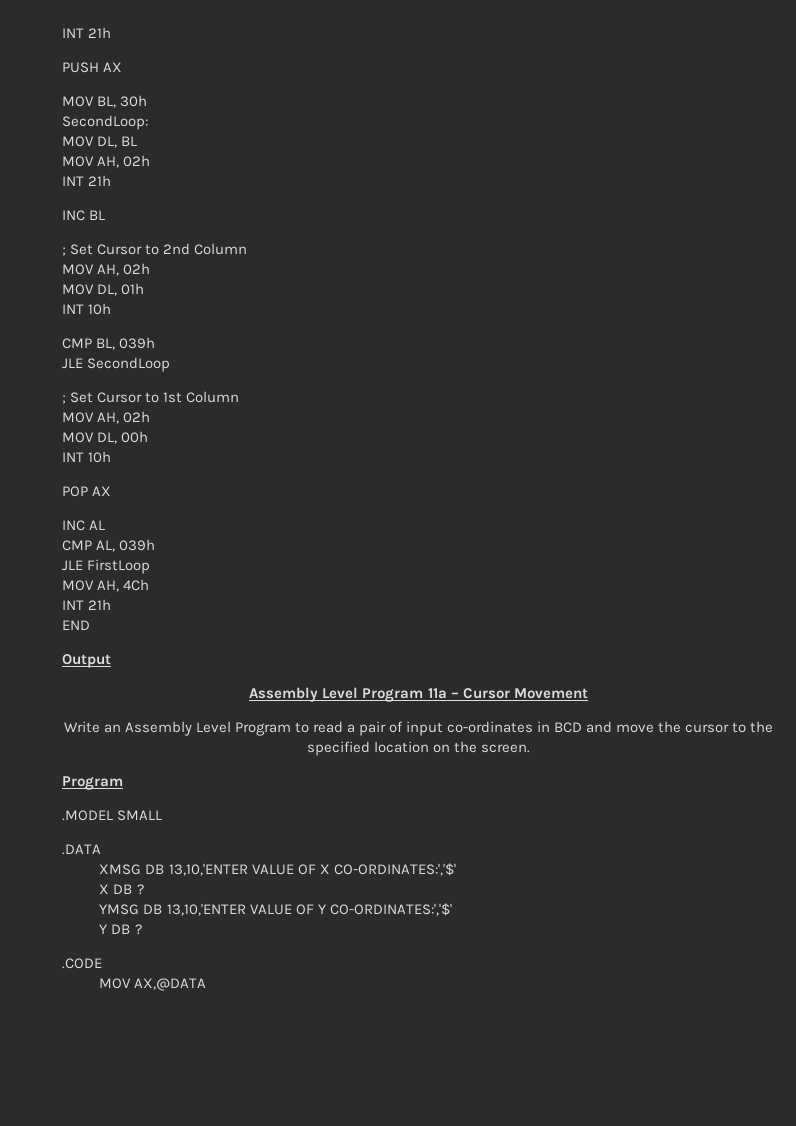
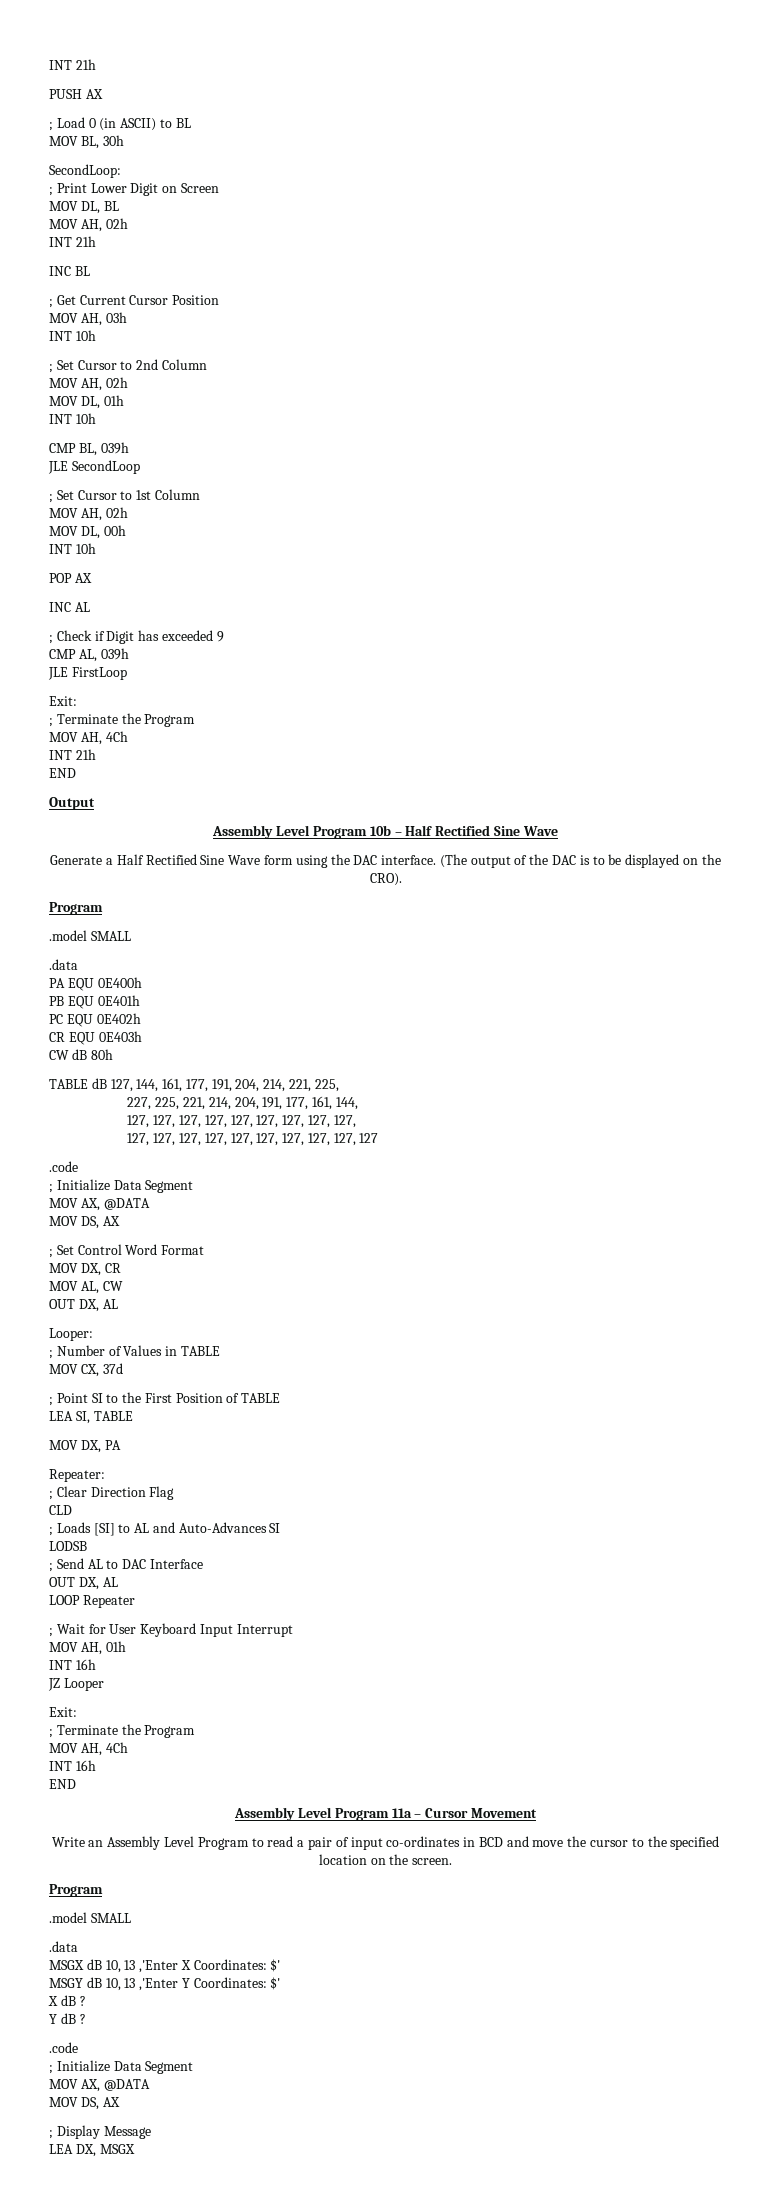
+ ; Load 0 (in ASCII) to BL
  MOV BL, 30h
  SecondLoop:
+ ; Print Lower Digit on Screen
+ ; Get Current Cursor Position
+ MOV AH, 03h
+ INT 10h
+ ; Check if Digit has exceeded 9
  JLE FirstLoop
+ Exit:
+ ; Terminate the Program
+ Assembly Level Program 10b – Half Rectified Sine Wave
+ Generate a Half Rectified Sine Wave form using the DAC interface. (The output of the DAC is to be displayed on the CRO).
+ Program
+ .model SMALL
+ .data
+ PA EQU 0E400h
+ PB EQU 0E401h
+ PC EQU 0E402h
+ CR EQU 0E403h
+ CW dB 80h
+ TABLE dB 127, 144, 161, 177, 191, 204, 214, 221, 225,
+ 227, 225, 221, 214, 204, 191, 177, 161, 144,
+ 127, 127, 127, 127, 127, 127, 127, 127, 127,
+ 127, 127, 127, 127, 127, 127, 127, 127, 127, 127
+ .code
+ ; Initialize Data Segment
+ MOV AX, @DATA
+ MOV DS, AX
+ ; Set Control Word Format
+ MOV DX, CR
+ MOV AL, CW
+ OUT DX, AL
+ Looper:
+ ; Number of Values in TABLE
+ MOV CX, 37d
+ ; Point SI to the First Position of TABLE
+ LEA SI, TABLE
+ MOV DX, PA
+ Repeater:
+ ; Clear Direction Flag
+ CLD
+ ; Loads [SI] to AL and Auto-Advances SI
+ LODSB
+ ; Send AL to DAC Interface
+ OUT DX, AL
+ LOOP Repeater
+ ; Wait for User Keyboard Input Interrupt
+ MOV AH, 01h
+ INT 16h
+ JZ Looper
+ Exit:
+ ; Terminate the Program
+ MOV AH, 4Ch
+ INT 16h
+ END
  Write an Assembly Level Program to read a pair of input co-ordinates in BCD and move the cursor to the specified location on the screen.
  Program
- .MODEL SMALL
- .DATA
- XMSG DB 13,10,'ENTER VALUE OF X CO-ORDINATES:','$'
- X DB ?
- YMSG DB 13,10,'ENTER VALUE OF Y CO-ORDINATES:','$'
- Y DB ?
- .CODE
- MOV AX,@DATA
+ .model SMALL
+ .data
+ MSGX dB 10, 13 ,'Enter X Coordinates: $'
+ MSGY dB 10, 13 ,'Enter Y Coordinates: $'
+ X dB ?
+ Y dB ?
+ .code
+ ; Initialize Data Segment
+ MOV AX, @DATA
+ MOV DS, AX
+ ; Display Message
+ LEA DX, MSGX

